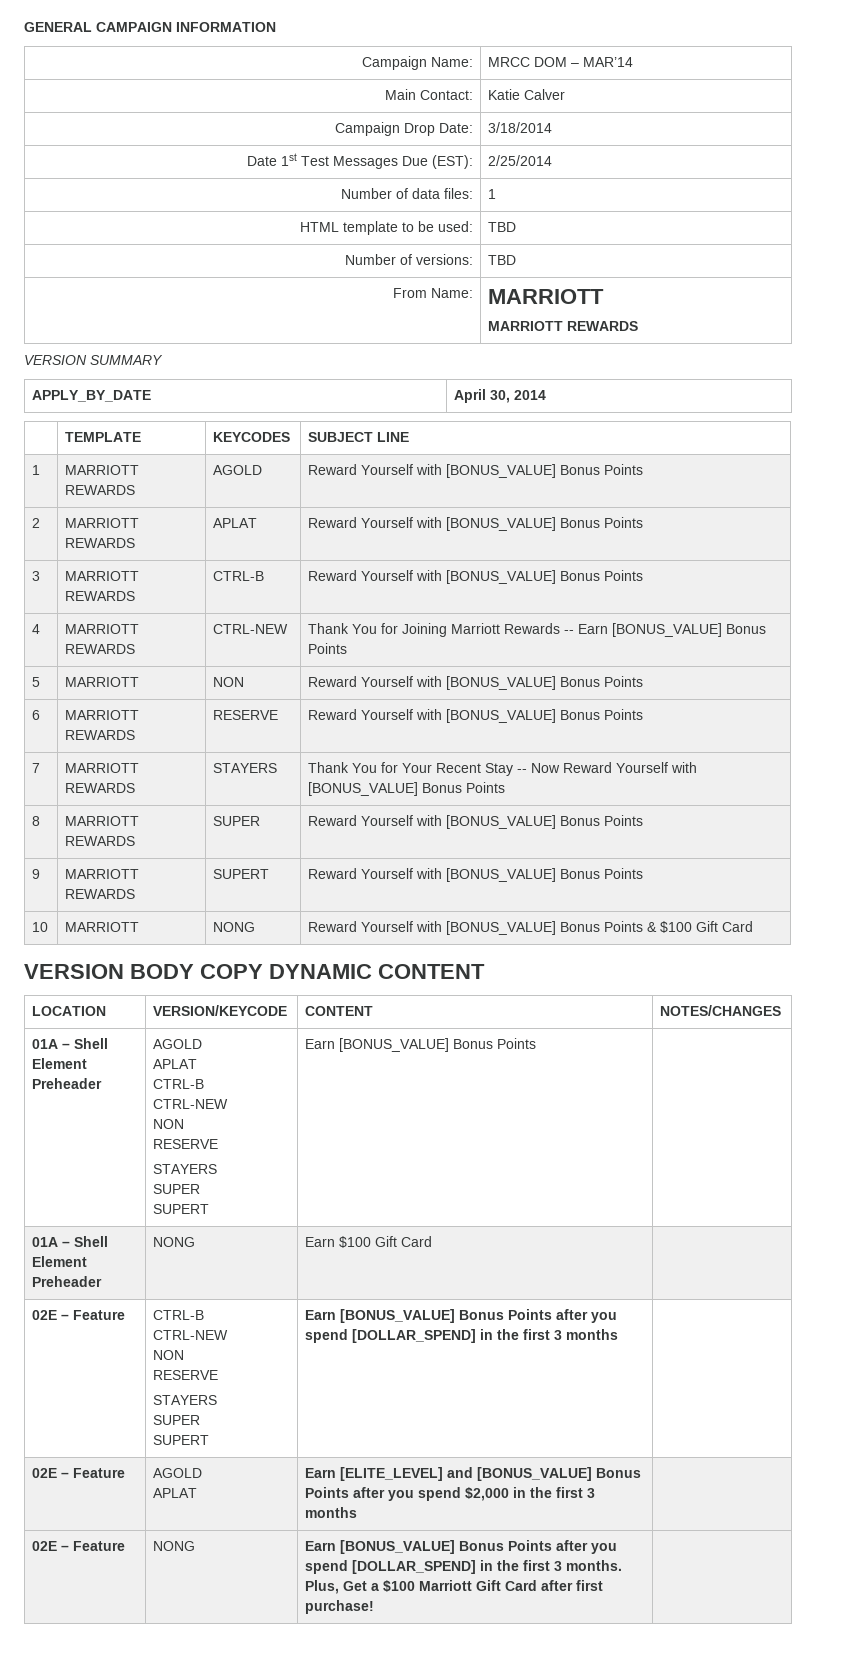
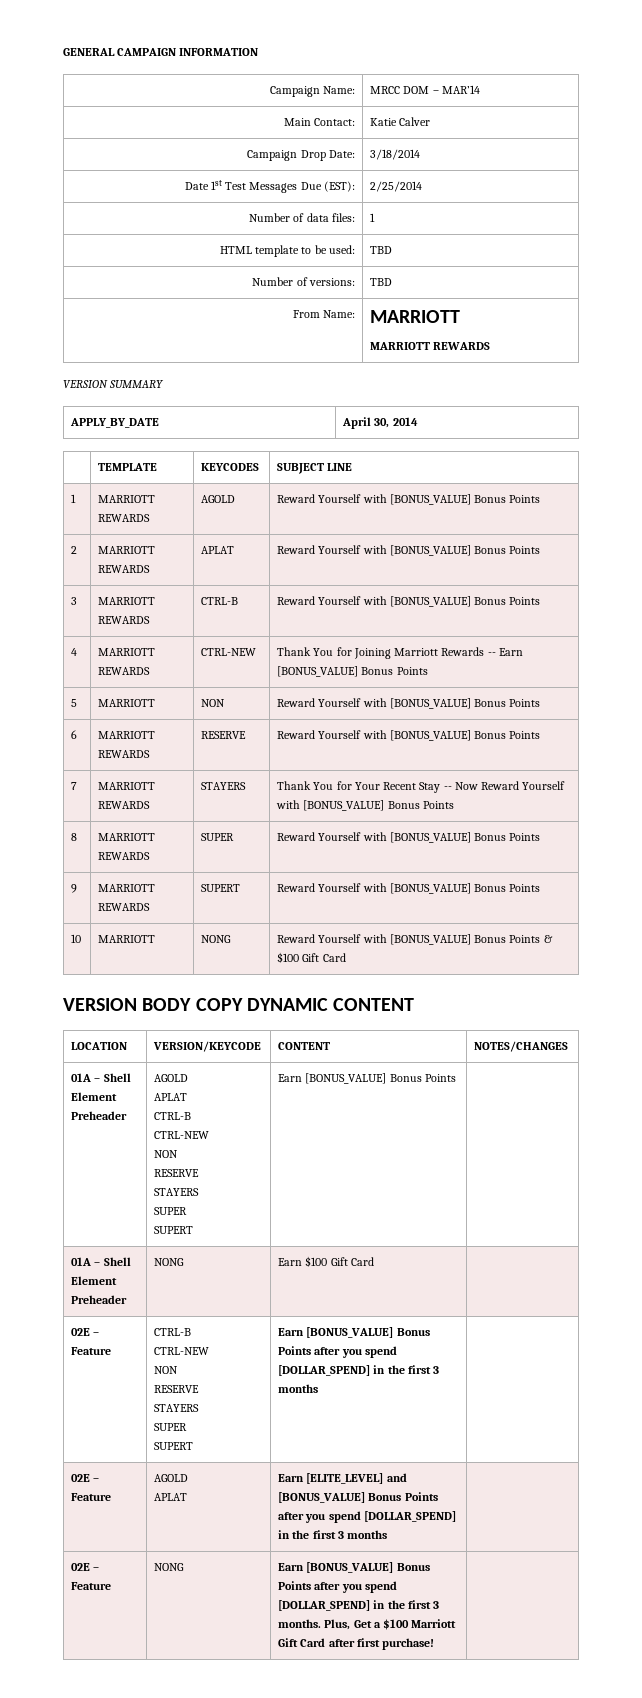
  02E – Feature | AGOLD
- APLAT | Earn [ELITE_LEVEL] and [BONUS_VALUE] Bonus Points after you spend $2,000 in the first 3 months |
+ APLAT | Earn [ELITE_LEVEL] and [BONUS_VALUE] Bonus Points after you spend [DOLLAR_SPEND] in the first 3 months |

